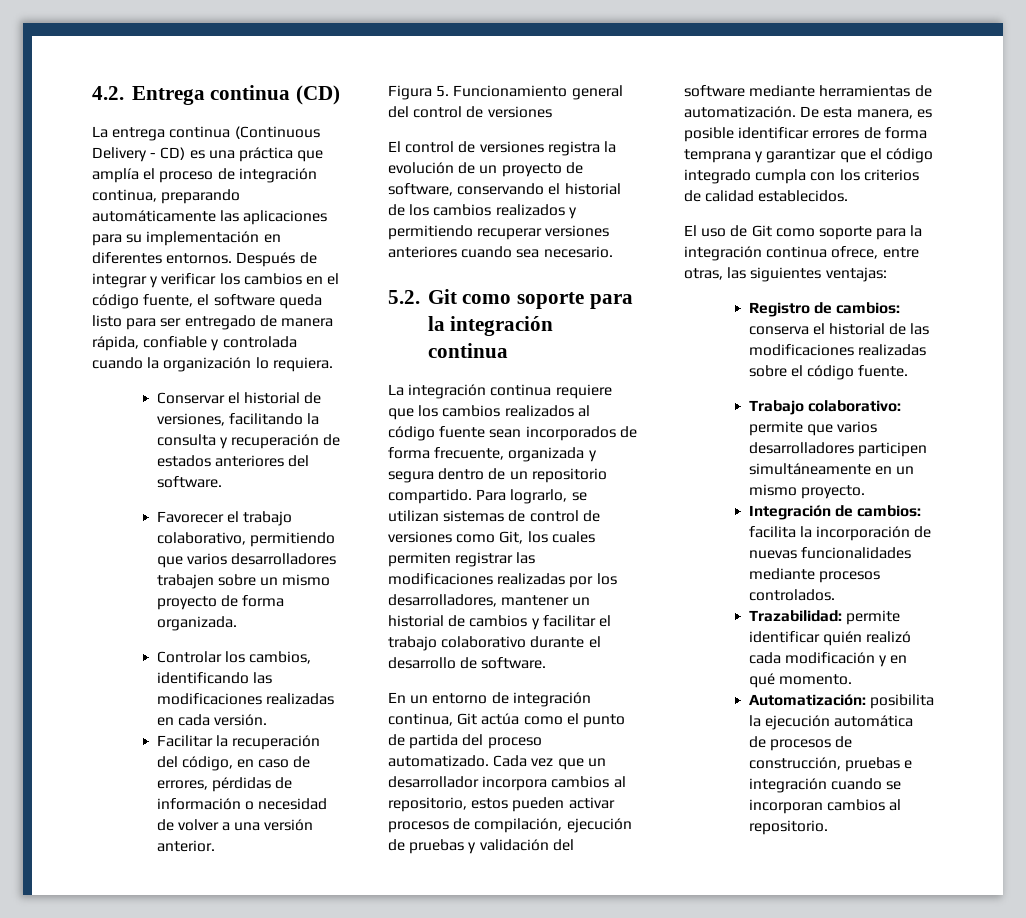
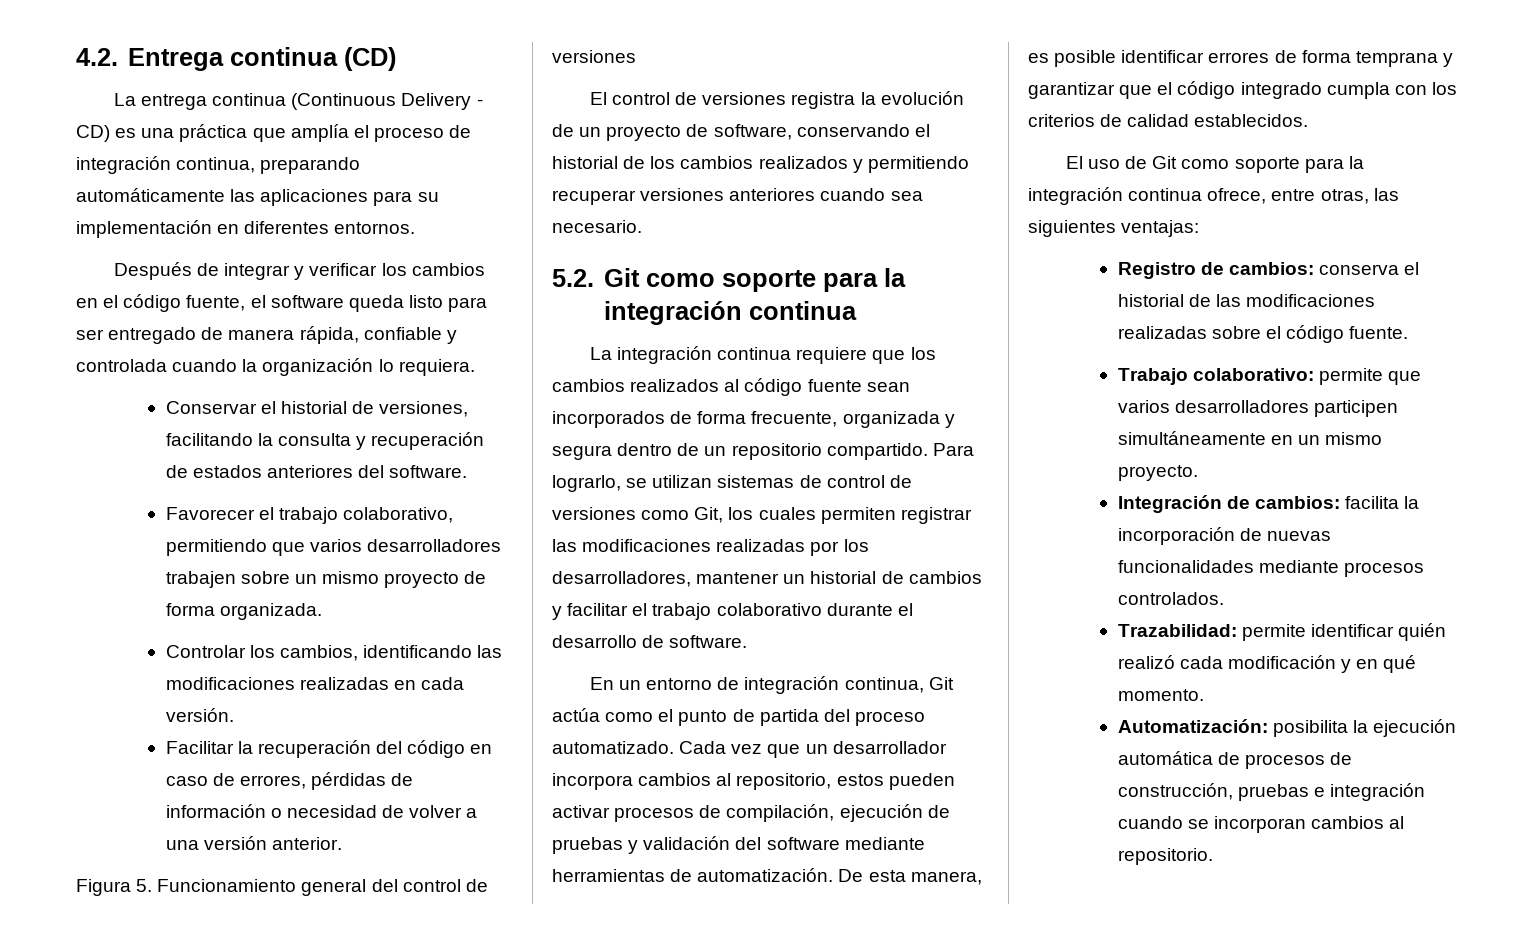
- La entrega continua (Continuous Delivery - CD) es una práctica que amplía el proceso de integración continua, preparando automáticamente las aplicaciones para su implementación en diferentes entornos. Después de integrar y verificar los cambios en el código fuente, el software queda listo para ser entregado de manera rápida, confiable y controlada cuando la organización lo requiera.
+ La entrega continua (Continuous Delivery - CD) es una práctica que amplía el proceso de integración continua, preparando automáticamente las aplicaciones para su implementación en diferentes entornos.
+ Después de integrar y verificar los cambios en el código fuente, el software queda listo para ser entregado de manera rápida, confiable y controlada cuando la organización lo requiera.
- Facilitar la recuperación del código, en caso de errores, pérdidas de información o necesidad de volver a una versión anterior.
+ Facilitar la recuperación del código en caso de errores, pérdidas de información o necesidad de volver a una versión anterior.

